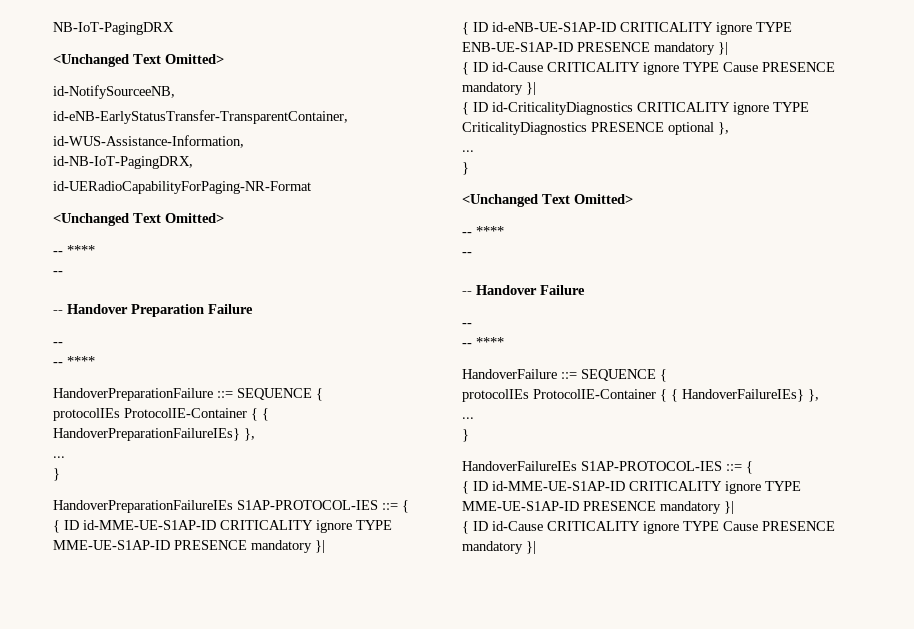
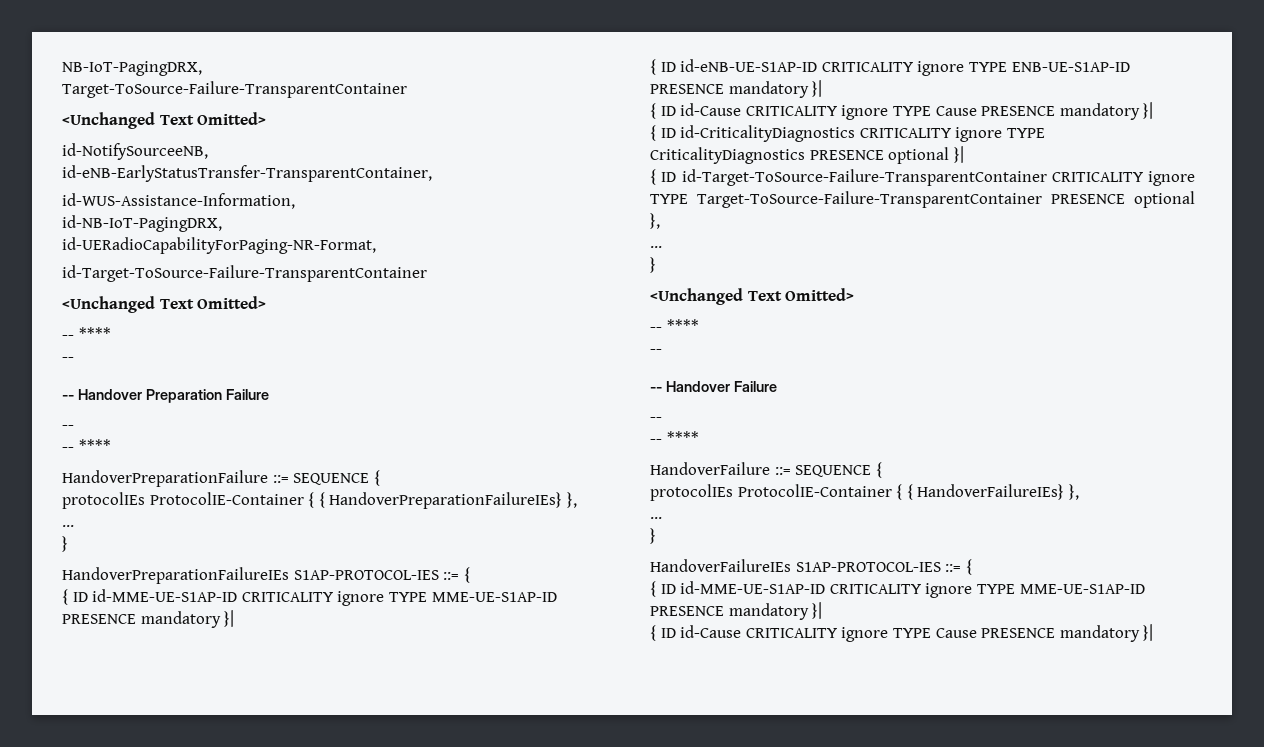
- NB-IoT-PagingDRX
+ NB-IoT-PagingDRX,
+ Target-ToSource-Failure-TransparentContainer
- id-UERadioCapabilityForPaging-NR-Format
+ id-UERadioCapabilityForPaging-NR-Format,
+ id-Target-ToSource-Failure-TransparentContainer
- { ID id-CriticalityDiagnostics CRITICALITY ignore TYPE CriticalityDiagnostics PRESENCE optional },
+ { ID id-CriticalityDiagnostics CRITICALITY ignore TYPE CriticalityDiagnostics PRESENCE optional }|
+ { ID id-Target-ToSource-Failure-TransparentContainer CRITICALITY ignore TYPE Target-ToSource-Failure-TransparentContainer PRESENCE optional },

